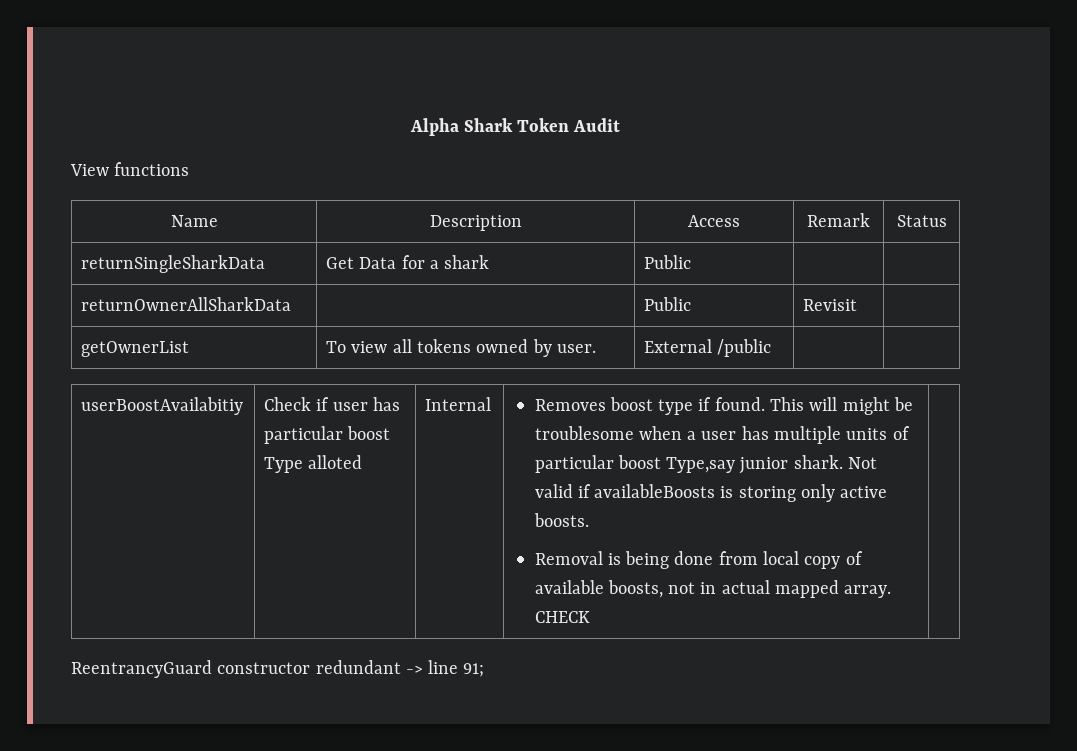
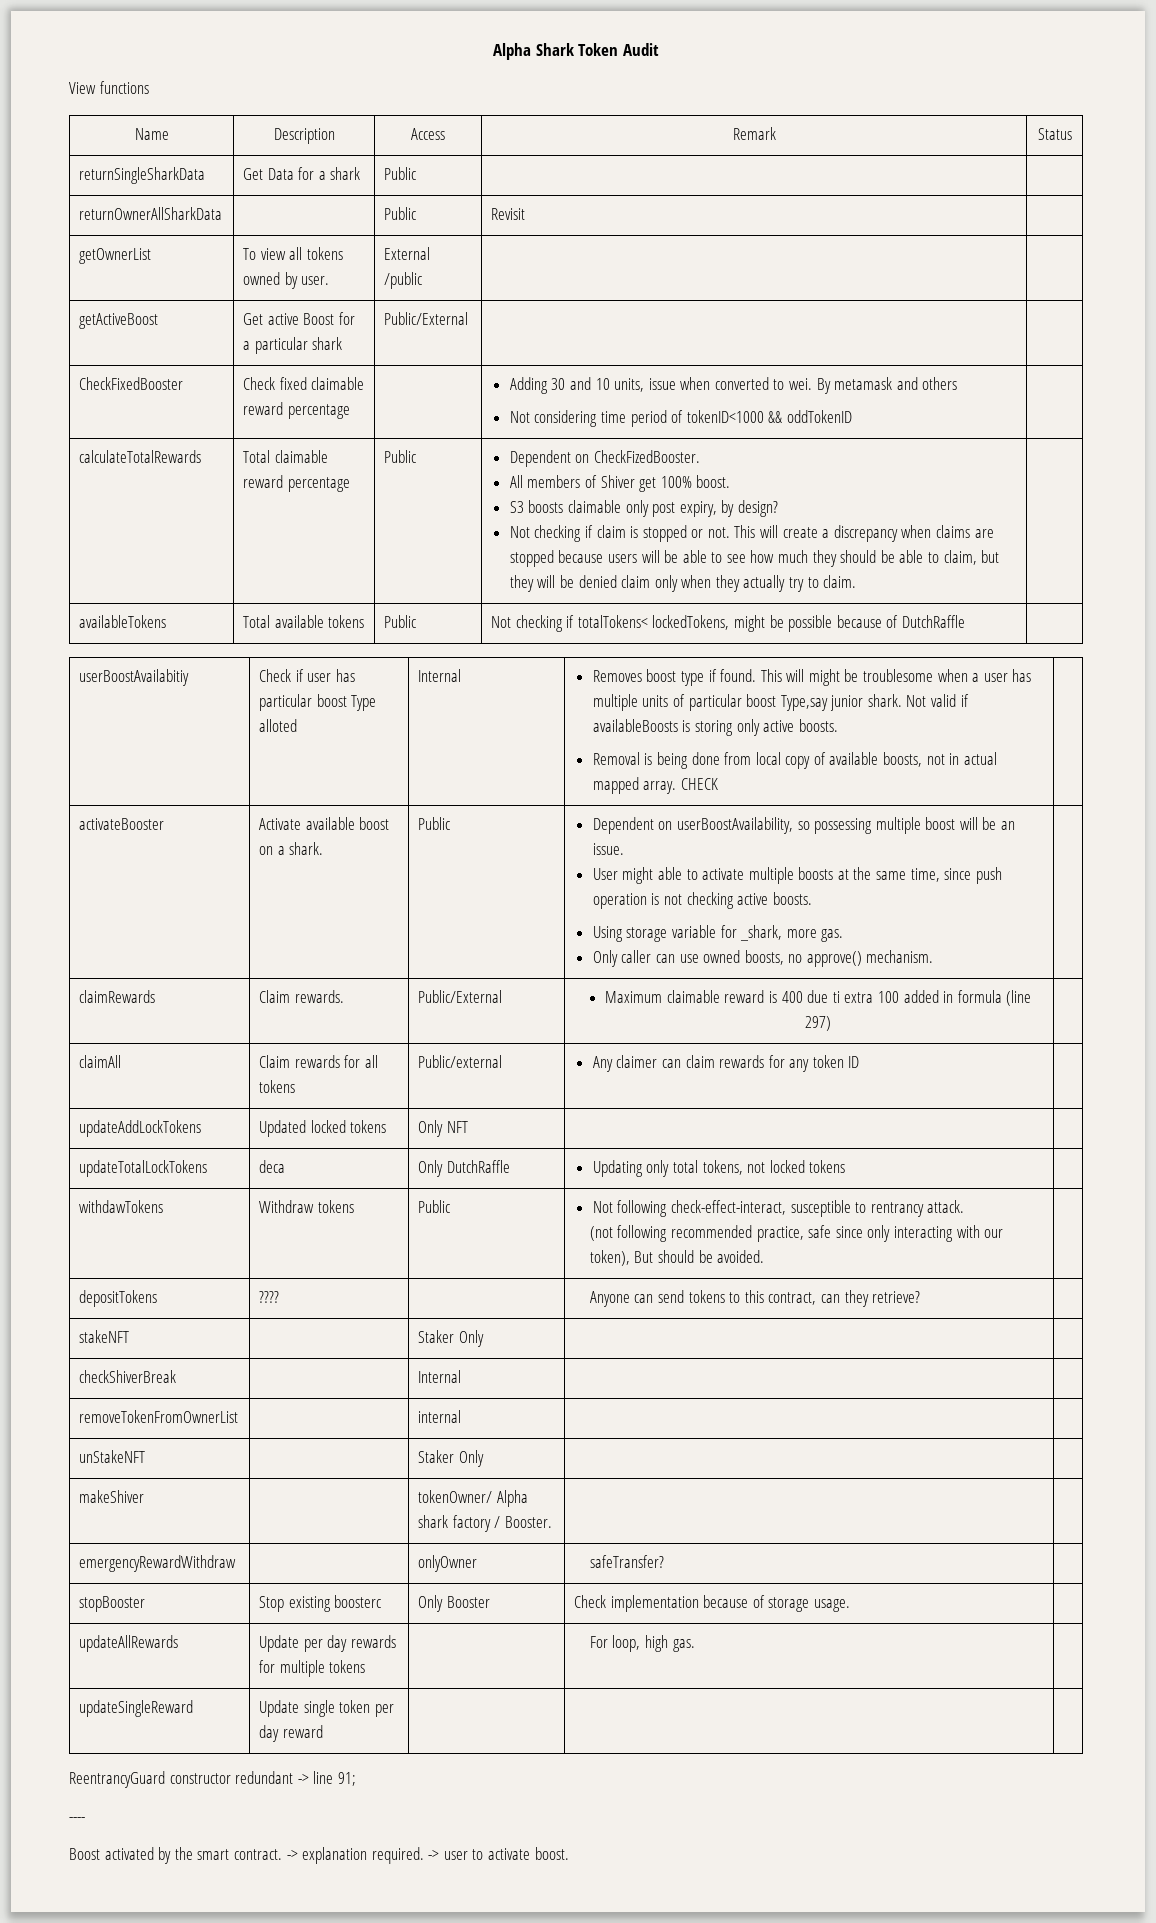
+ getActiveBoost | Get active Boost for a particular shark | Public/External | |
+ CheckFixedBooster | Check fixed claimable reward percentage | | Adding 30 and 10 units, issue when converted to wei. By metamask and others
+ Not considering time period of tokenID<1000 && oddTokenID |
+ calculateTotalRewards | Total claimable reward percentage | Public | Dependent on CheckFizedBooster.
+ All members of Shiver get 100% boost.
+ S3 boosts claimable only post expiry, by design?
+ Not checking if claim is stopped or not. This will create a discrepancy when claims are stopped because users will be able to see how much they should be able to claim, but they will be denied claim only when they actually try to claim. |
+ availableTokens | Total available tokens | Public | Not checking if totalTokens< lockedTokens, might be possible because of DutchRaffle |
+ activateBooster | Activate available boost on a shark. | Public | Dependent on userBoostAvailability, so possessing multiple boost will be an issue.
+ User might able to activate multiple boosts at the same time, since push operation is not checking active boosts.
+ Using storage variable for _shark, more gas.
+ Only caller can use owned boosts, no approve() mechanism. |
+ claimRewards | Claim rewards. | Public/External | Maximum claimable reward is 400 due ti extra 100 added in formula (line 297) |
+ claimAll | Claim rewards for all tokens | Public/external | Any claimer can claim rewards for any token ID |
+ updateAddLockTokens | Updated locked tokens | Only NFT | |
+ updateTotalLockTokens | deca | Only DutchRaffle | Updating only total tokens, not locked tokens |
+ withdawTokens | Withdraw tokens | Public | Not following check-effect-interact, susceptible to rentrancy attack.
+ (not following recommended practice, safe since only interacting with our token), But should be avoided. |
+ depositTokens | ???? | | Anyone can send tokens to this contract, can they retrieve? |
+ stakeNFT | | Staker Only | |
+ checkShiverBreak | | Internal | |
+ removeTokenFromOwnerList | | internal | |
+ unStakeNFT | | Staker Only | |
+ makeShiver | | tokenOwner/ Alpha shark factory / Booster. | |
+ emergencyRewardWithdraw | | onlyOwner | safeTransfer? |
+ stopBooster | Stop existing boosterc | Only Booster | Check implementation because of storage usage. |
+ updateAllRewards | Update per day rewards for multiple tokens | | For loop, high gas. |
+ updateSingleReward | Update single token per day reward | | |
+ ----
+ Boost activated by the smart contract. -> explanation required. -> user to activate boost.

